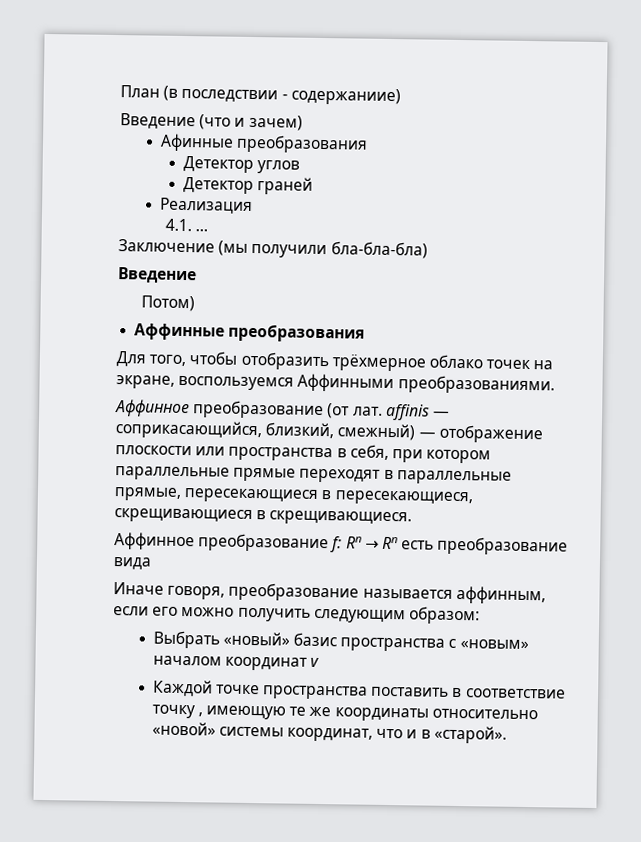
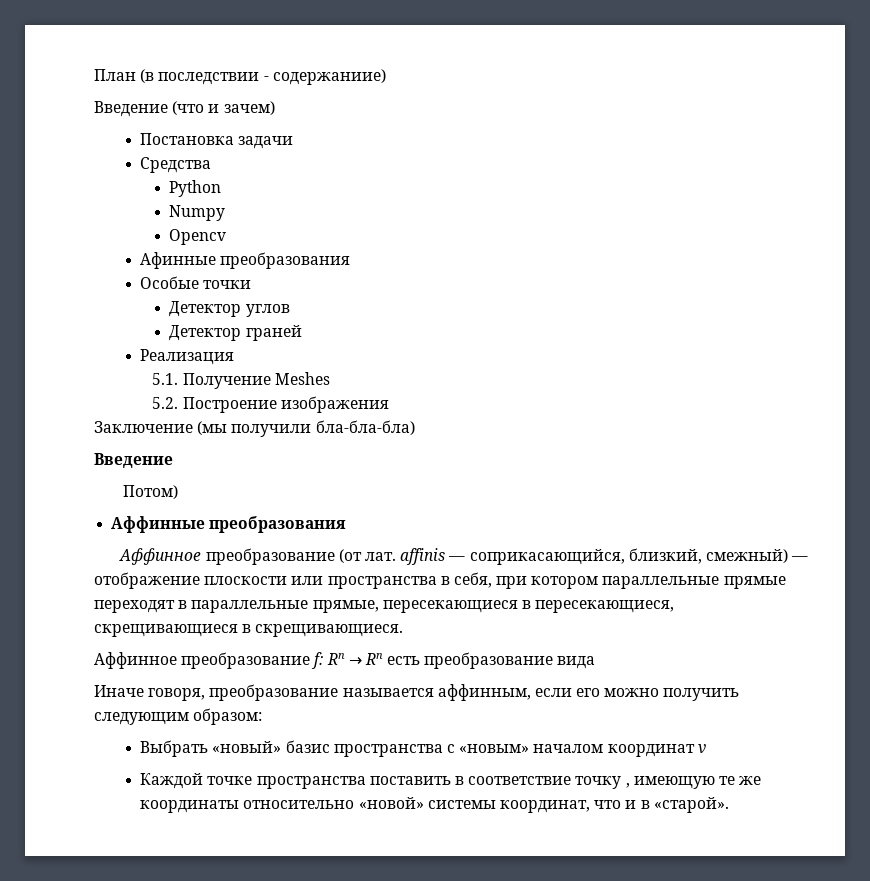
+ Постановка задачи
+ Средства
+ Python
+ Numpy
+ Opencv
+ Особые точки
- 4.1. …
+ 5.1. Получение Meshes
+ 5.2. Построение изображения
- Для того, чтобы отобразить трёхмерное облако точек на экране, воспользуемся Аффинными преобразованиями.

